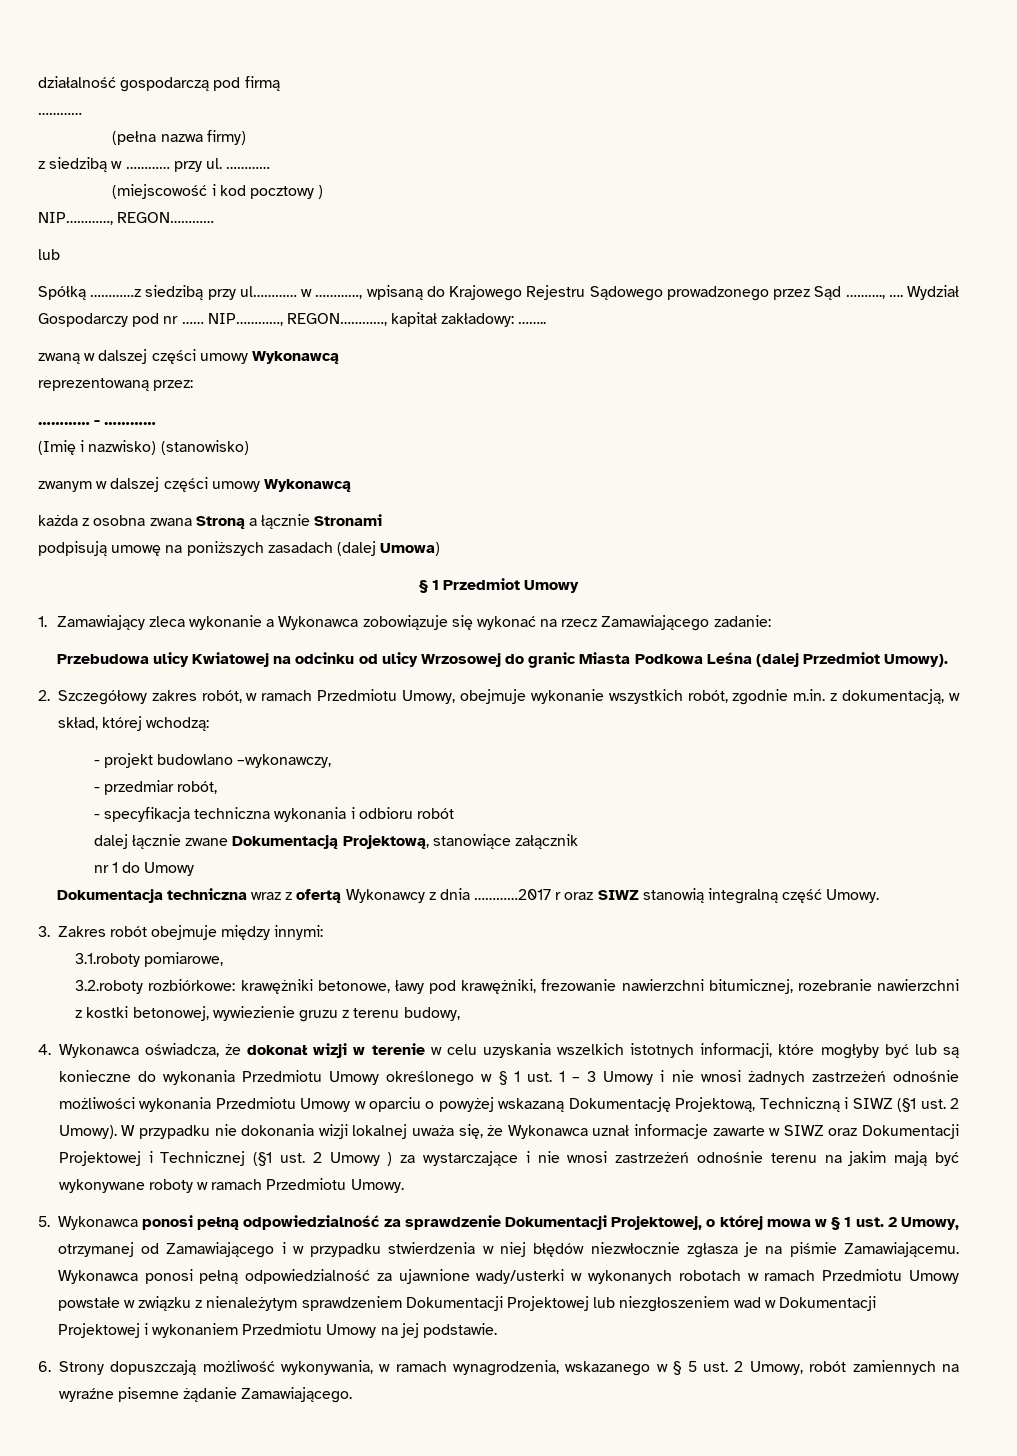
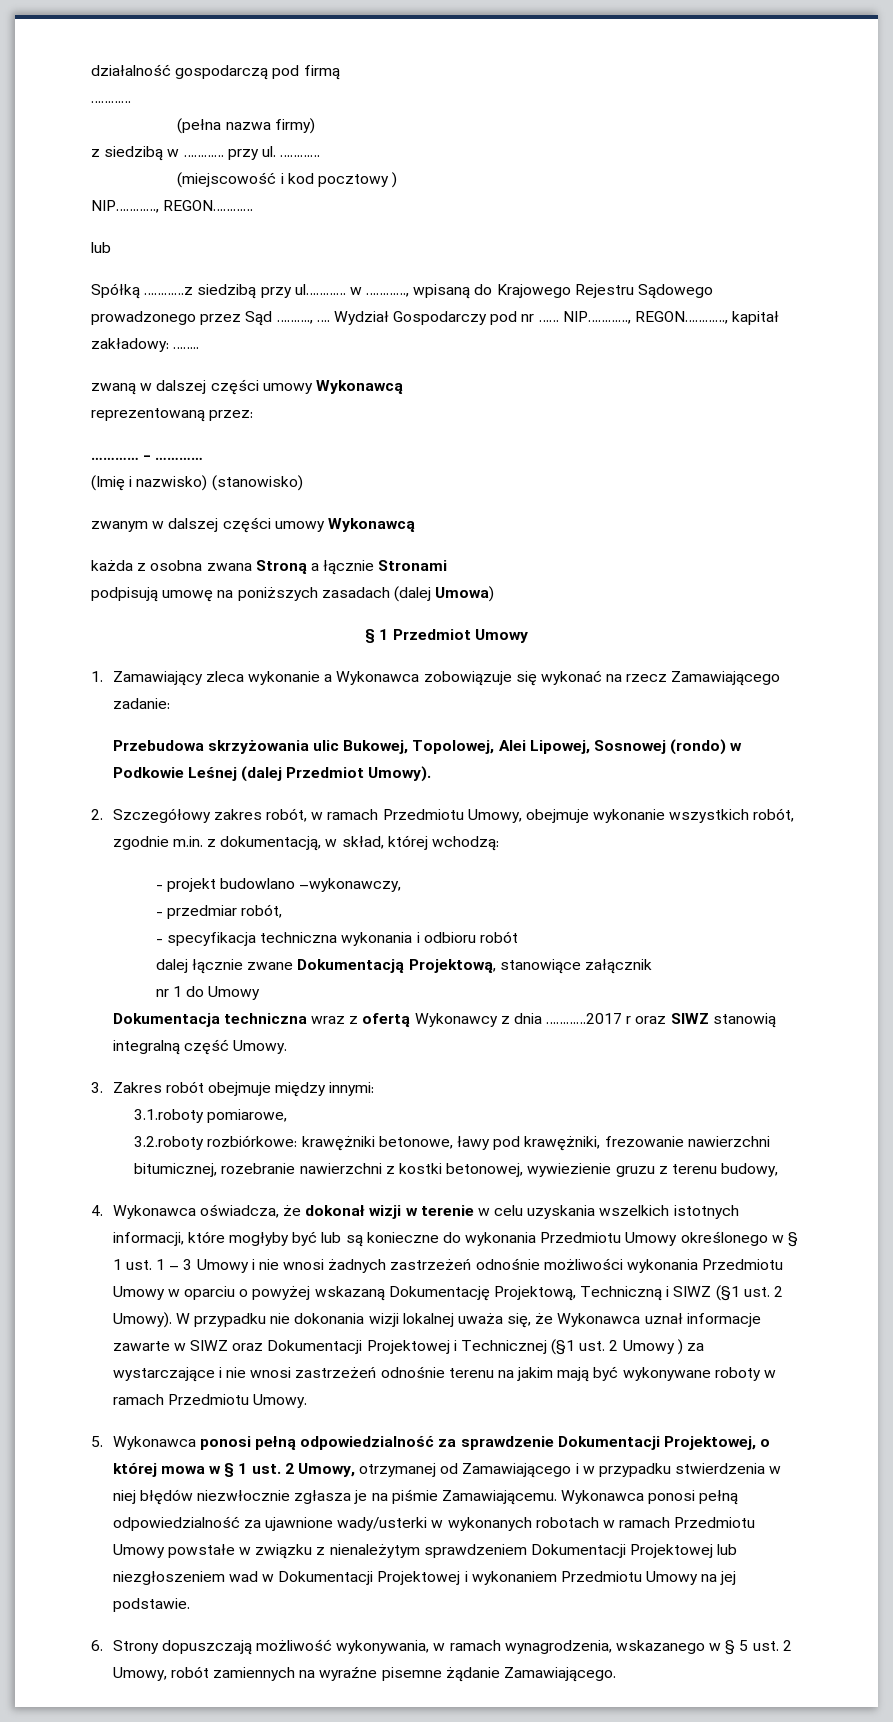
- Przebudowa ulicy Kwiatowej na odcinku od ulicy Wrzosowej do granic Miasta Podkowa Leśna (dalej Przedmiot Umowy).
+ Przebudowa skrzyżowania ulic Bukowej, Topolowej, Alei Lipowej, Sosnowej (rondo) w Podkowie Leśnej (dalej Przedmiot Umowy).

